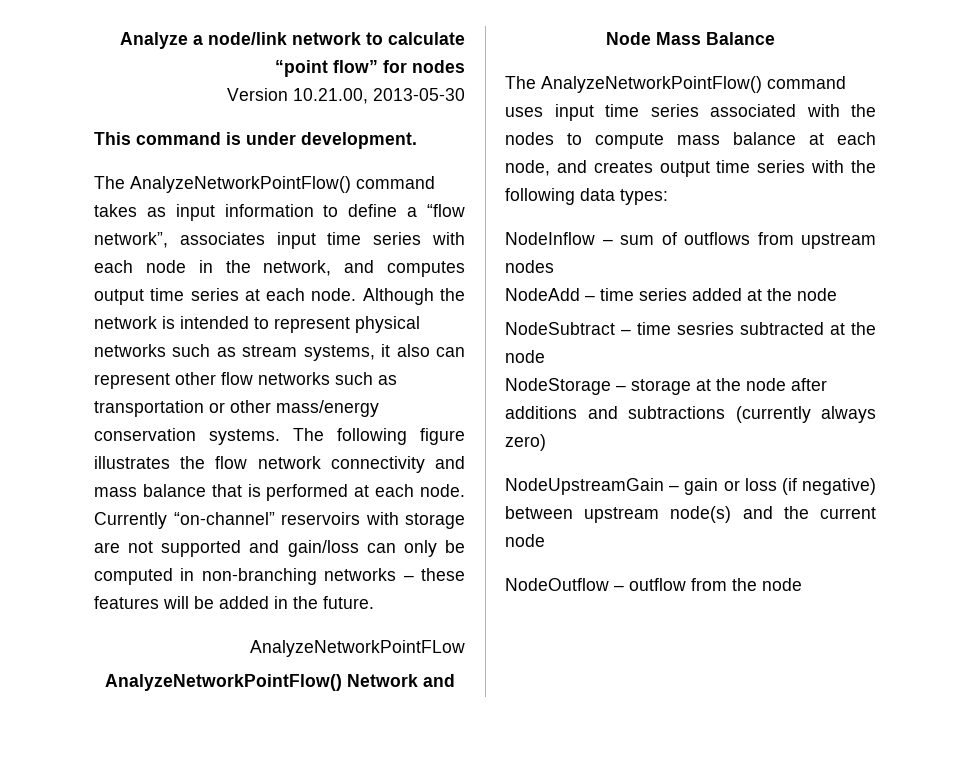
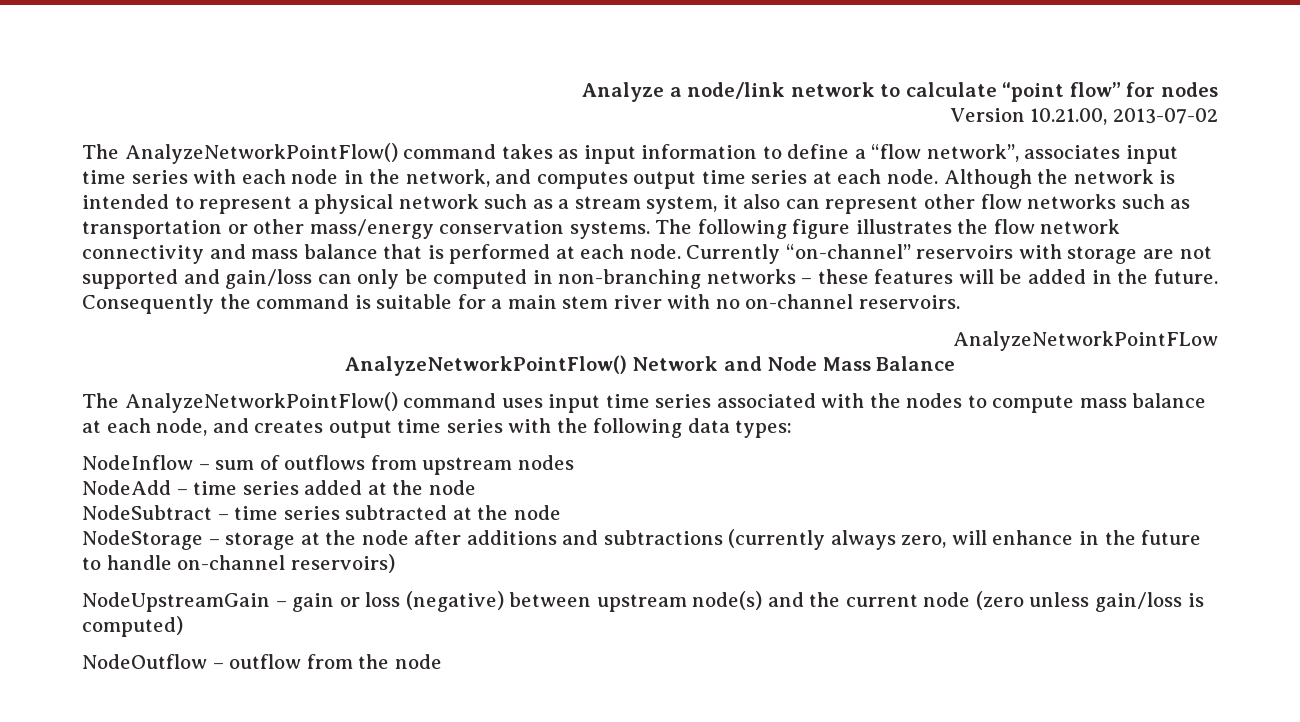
- Version 10.21.00, 2013-05-30
- This command is under development.
+ Version 10.21.00, 2013-07-02
- Although the network is intended to represent physical networks such as stream systems, it also can represent other flow networks such as transportation or other mass/energy conservation systems.
+ Although the network is intended to represent a physical network such as a stream system, it also can represent other flow networks such as transportation or other mass/energy conservation systems.
+ Consequently the command is suitable for a main stem river with no on-channel reservoirs.
- NodeSubtract – time sesries subtracted at the node
+ NodeSubtract – time series subtracted at the node
- NodeStorage – storage at the node after additions and subtractions (currently always zero)
+ NodeStorage – storage at the node after additions and subtractions (currently always zero, will enhance in the future to handle on-channel reservoirs)
- NodeUpstreamGain – gain or loss (if negative) between upstream node(s) and the current node
+ NodeUpstreamGain – gain or loss (negative) between upstream node(s) and the current node (zero unless gain/loss is computed)

